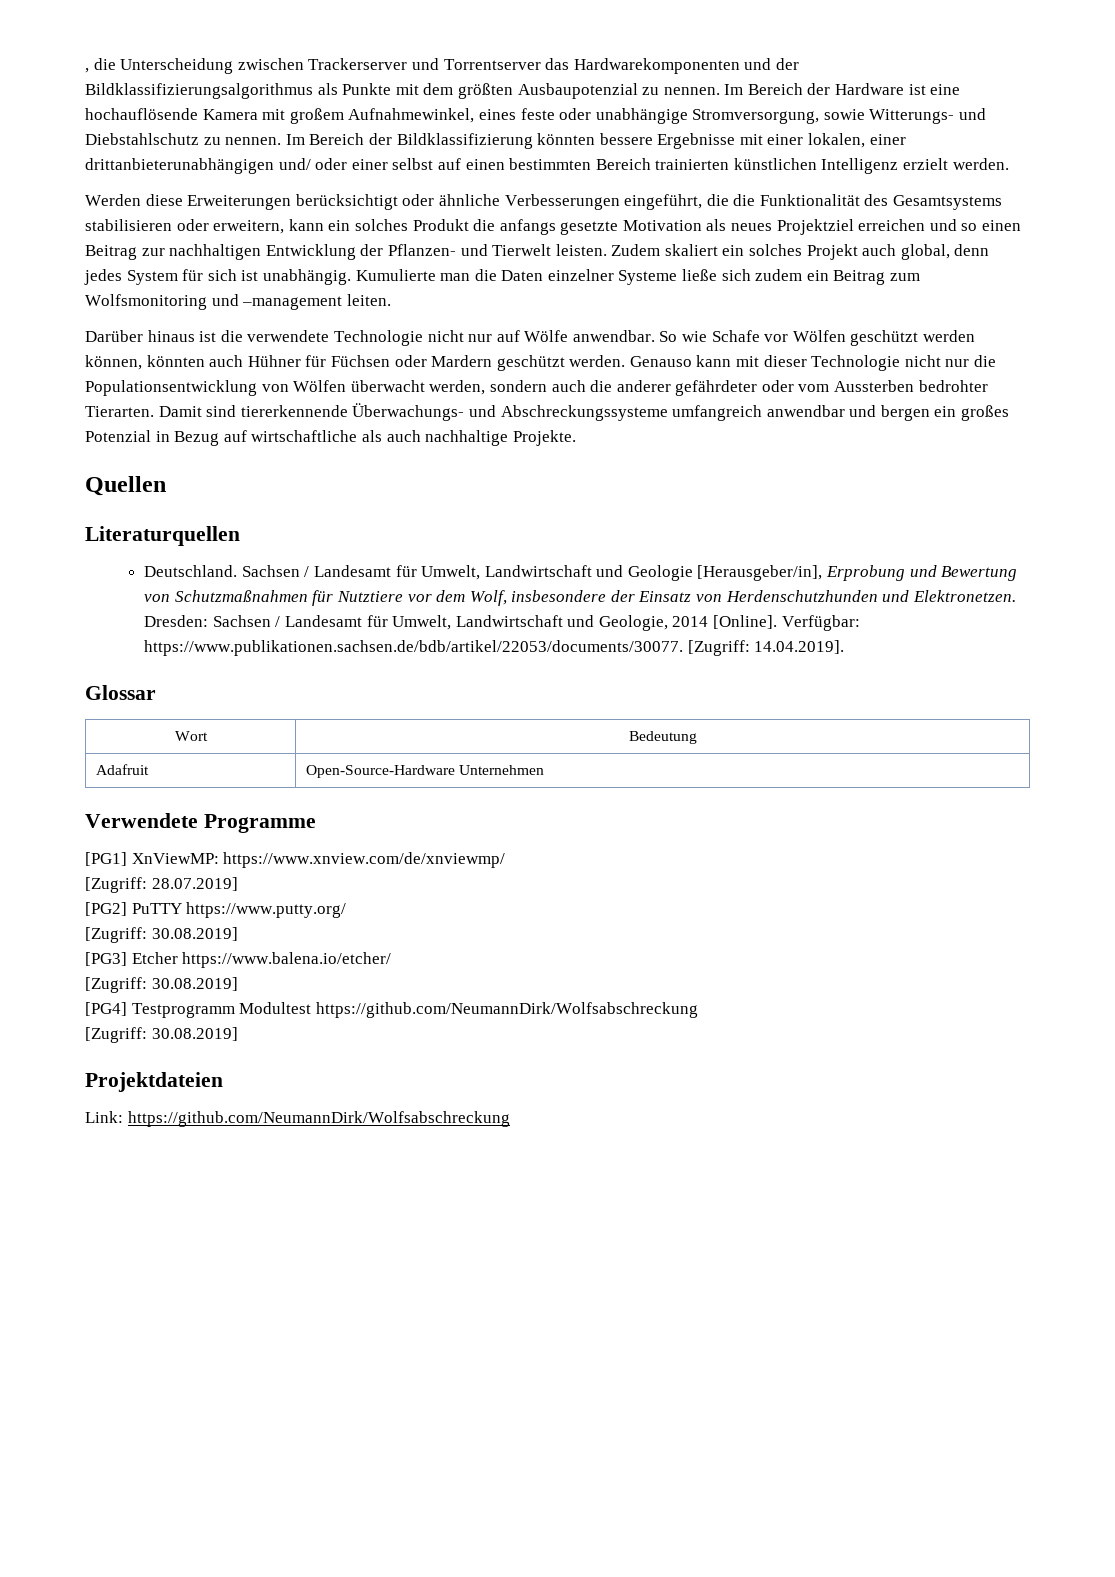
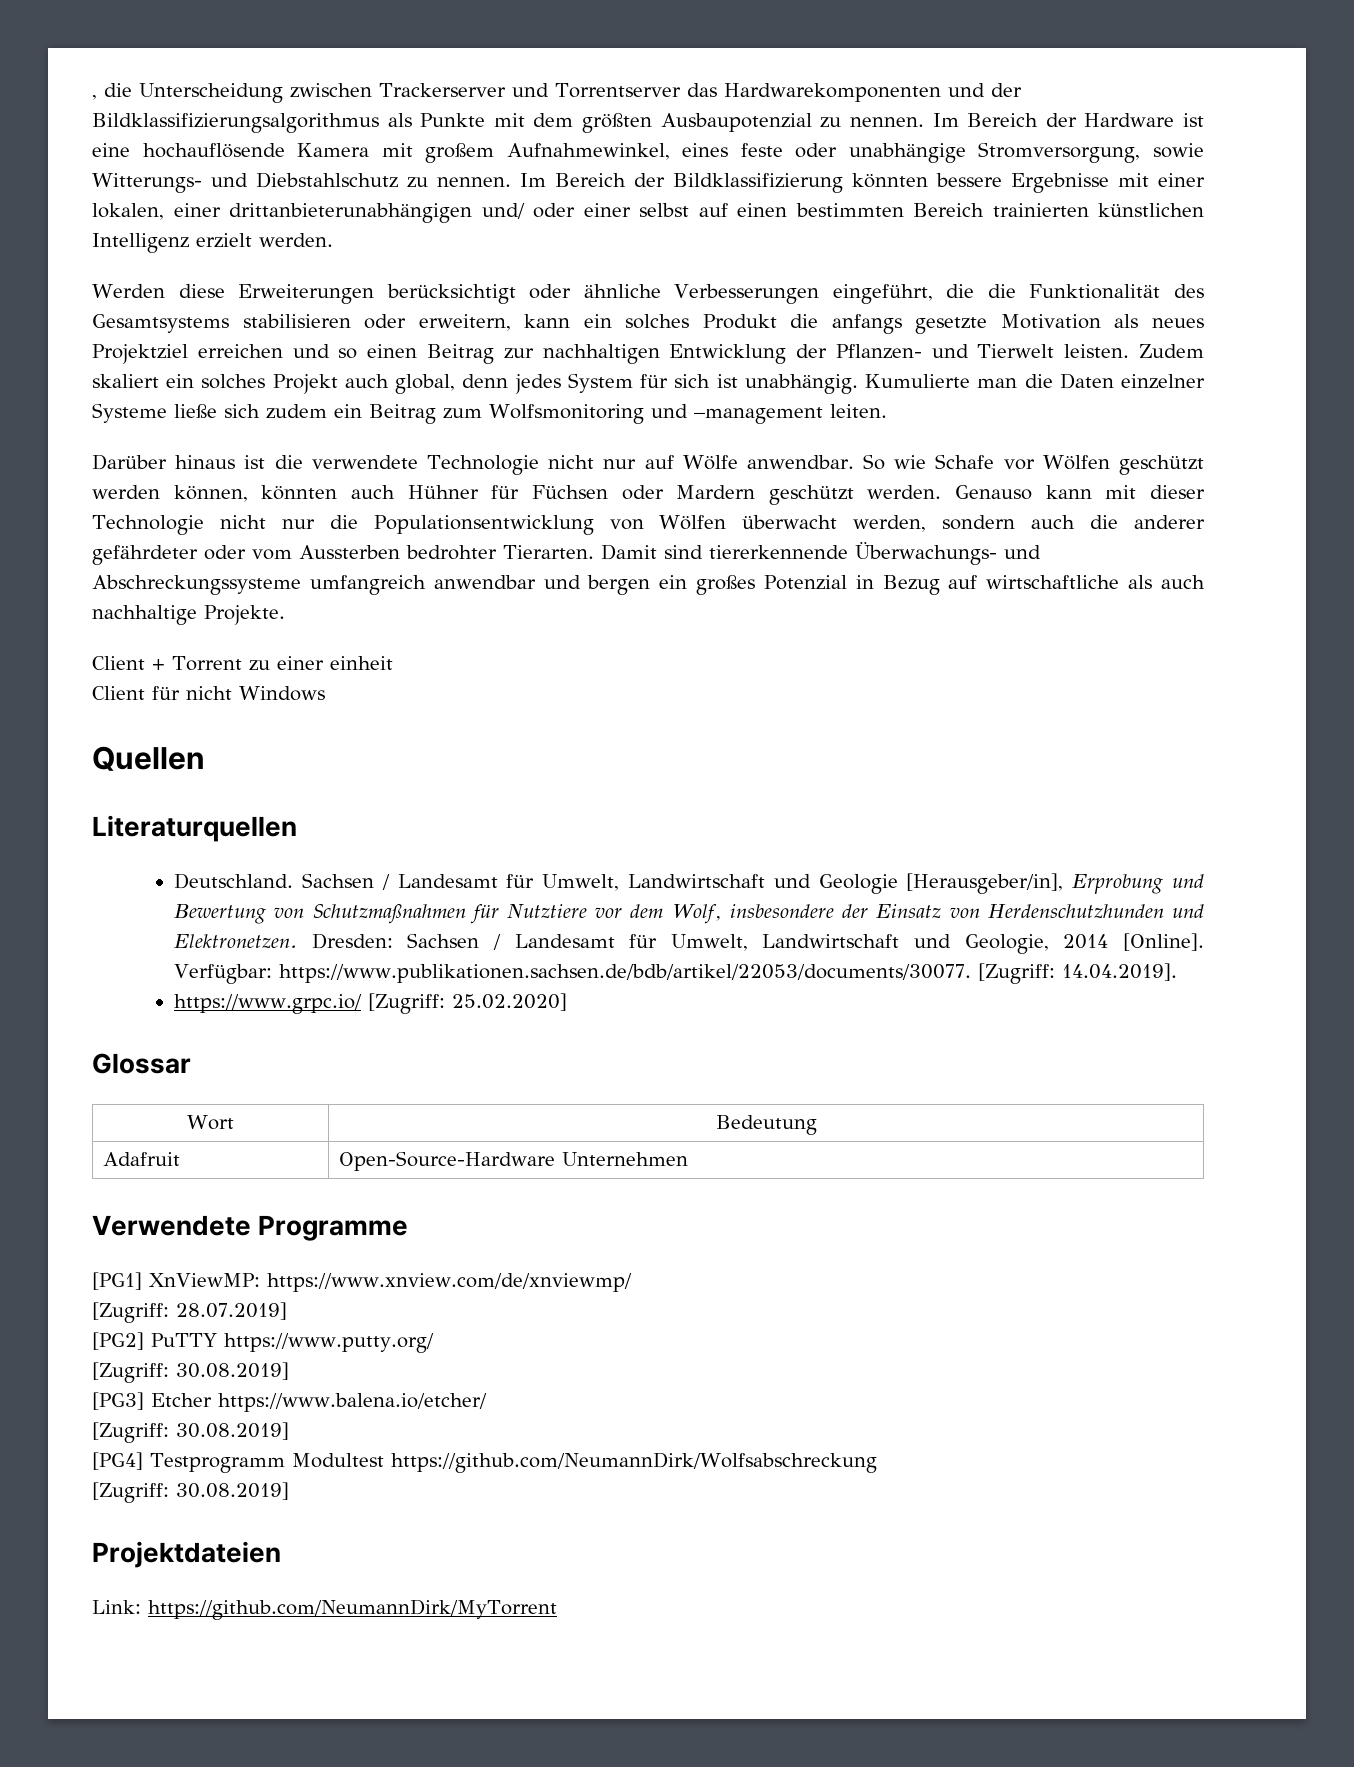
+ Client + Torrent zu einer einheit
+ Client für nicht Windows
+ https://www.grpc.io/ [Zugriff: 25.02.2020]
- Link: https://github.com/NeumannDirk/Wolfsabschreckung
+ Link: https://github.com/NeumannDirk/MyTorrent

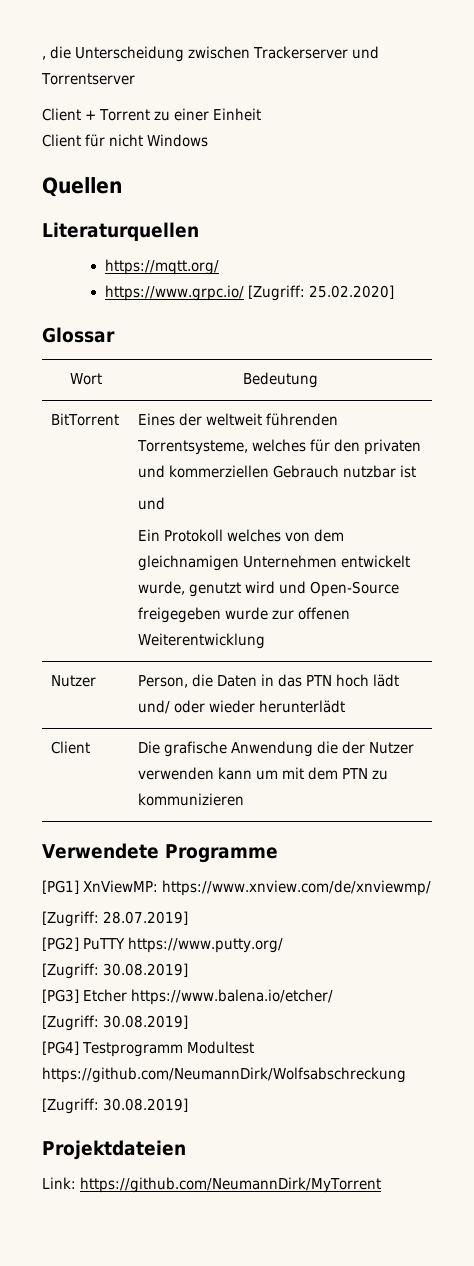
- , die Unterscheidung zwischen Trackerserver und Torrentserver das Hardwarekomponenten und der Bildklassifizierungsalgorithmus als Punkte mit dem größten Ausbaupotenzial zu nennen. Im Bereich der Hardware ist eine hochauflösende Kamera mit großem Aufnahmewinkel, eines feste oder unabhängige Stromversorgung, sowie Witterungs- und Diebstahlschutz zu nennen. Im Bereich der Bildklassifizierung könnten bessere Ergebnisse mit einer lokalen, einer drittanbieterunabhängigen und/ oder einer selbst auf einen bestimmten Bereich trainierten künstlichen Intelligenz erzielt werden.
- Werden diese Erweiterungen berücksichtigt oder ähnliche Verbesserungen eingeführt, die die Funktionalität des Gesamtsystems stabilisieren oder erweitern, kann ein solches Produkt die anfangs gesetzte Motivation als neues Projektziel erreichen und so einen Beitrag zur nachhaltigen Entwicklung der Pflanzen- und Tierwelt leisten. Zudem skaliert ein solches Projekt auch global, denn jedes System für sich ist unabhängig. Kumulierte man die Daten einzelner Systeme ließe sich zudem ein Beitrag zum Wolfsmonitoring und –management leiten.
- Darüber hinaus ist die verwendete Technologie nicht nur auf Wölfe anwendbar. So wie Schafe vor Wölfen geschützt werden können, könnten auch Hühner für Füchsen oder Mardern geschützt werden. Genauso kann mit dieser Technologie nicht nur die Populationsentwicklung von Wölfen überwacht werden, sondern auch die anderer gefährdeter oder vom Aussterben bedrohter Tierarten. Damit sind tiererkennende Überwachungs- und Abschreckungssysteme umfangreich anwendbar und bergen ein großes Potenzial in Bezug auf wirtschaftliche als auch nachhaltige Projekte.
+ , die Unterscheidung zwischen Trackerserver und Torrentserver
- Client + Torrent zu einer einheit
+ Client + Torrent zu einer Einheit
- Deutschland. Sachsen / Landesamt für Umwelt, Landwirtschaft und Geologie [Herausgeber/in], Erprobung und Bewertung von Schutzmaßnahmen für Nutztiere vor dem Wolf, insbesondere der Einsatz von Herdenschutzhunden und Elektronetzen. Dresden: Sachsen / Landesamt für Umwelt, Landwirtschaft und Geologie, 2014 [Online]. Verfügbar: https://www.publikationen.sachsen.de/bdb/artikel/22053/documents/30077. [Zugriff: 14.04.2019].
+ https://mqtt.org/
- Adafruit | Open-Source-Hardware Unternehmen
+ BitTorrent | Eines der weltweit führenden Torrentsysteme, welches für den privaten und kommerziellen Gebrauch nutzbar ist
+ und
+ Ein Protokoll welches von dem gleichnamigen Unternehmen entwickelt wurde, genutzt wird und Open-Source freigegeben wurde zur offenen Weiterentwicklung
+ Nutzer | Person, die Daten in das PTN hoch lädt und/ oder wieder herunterlädt
+ Client | Die grafische Anwendung die der Nutzer verwenden kann um mit dem PTN zu kommunizieren

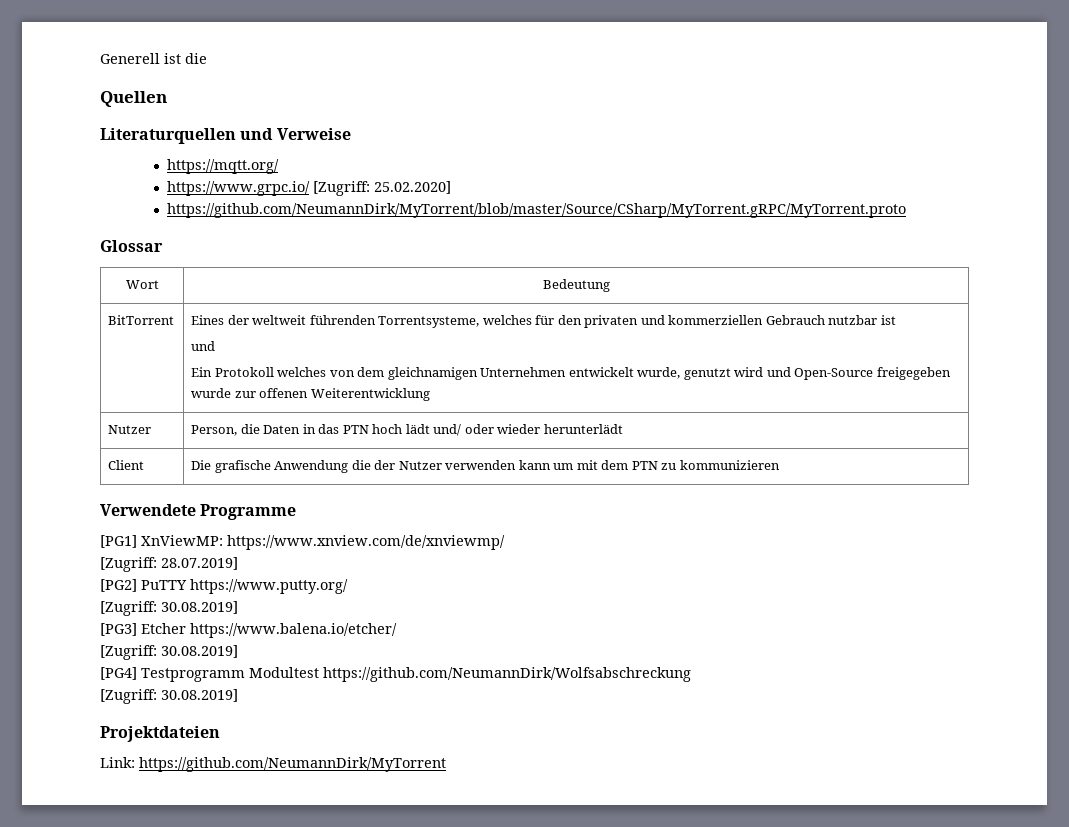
- , die Unterscheidung zwischen Trackerserver und Torrentserver
- Client + Torrent zu einer Einheit
- Client für nicht Windows
+ Generell ist die
- Literaturquellen
+ Literaturquellen und Verweise
+ https://github.com/NeumannDirk/MyTorrent/blob/master/Source/CSharp/MyTorrent.gRPC/MyTorrent.proto

